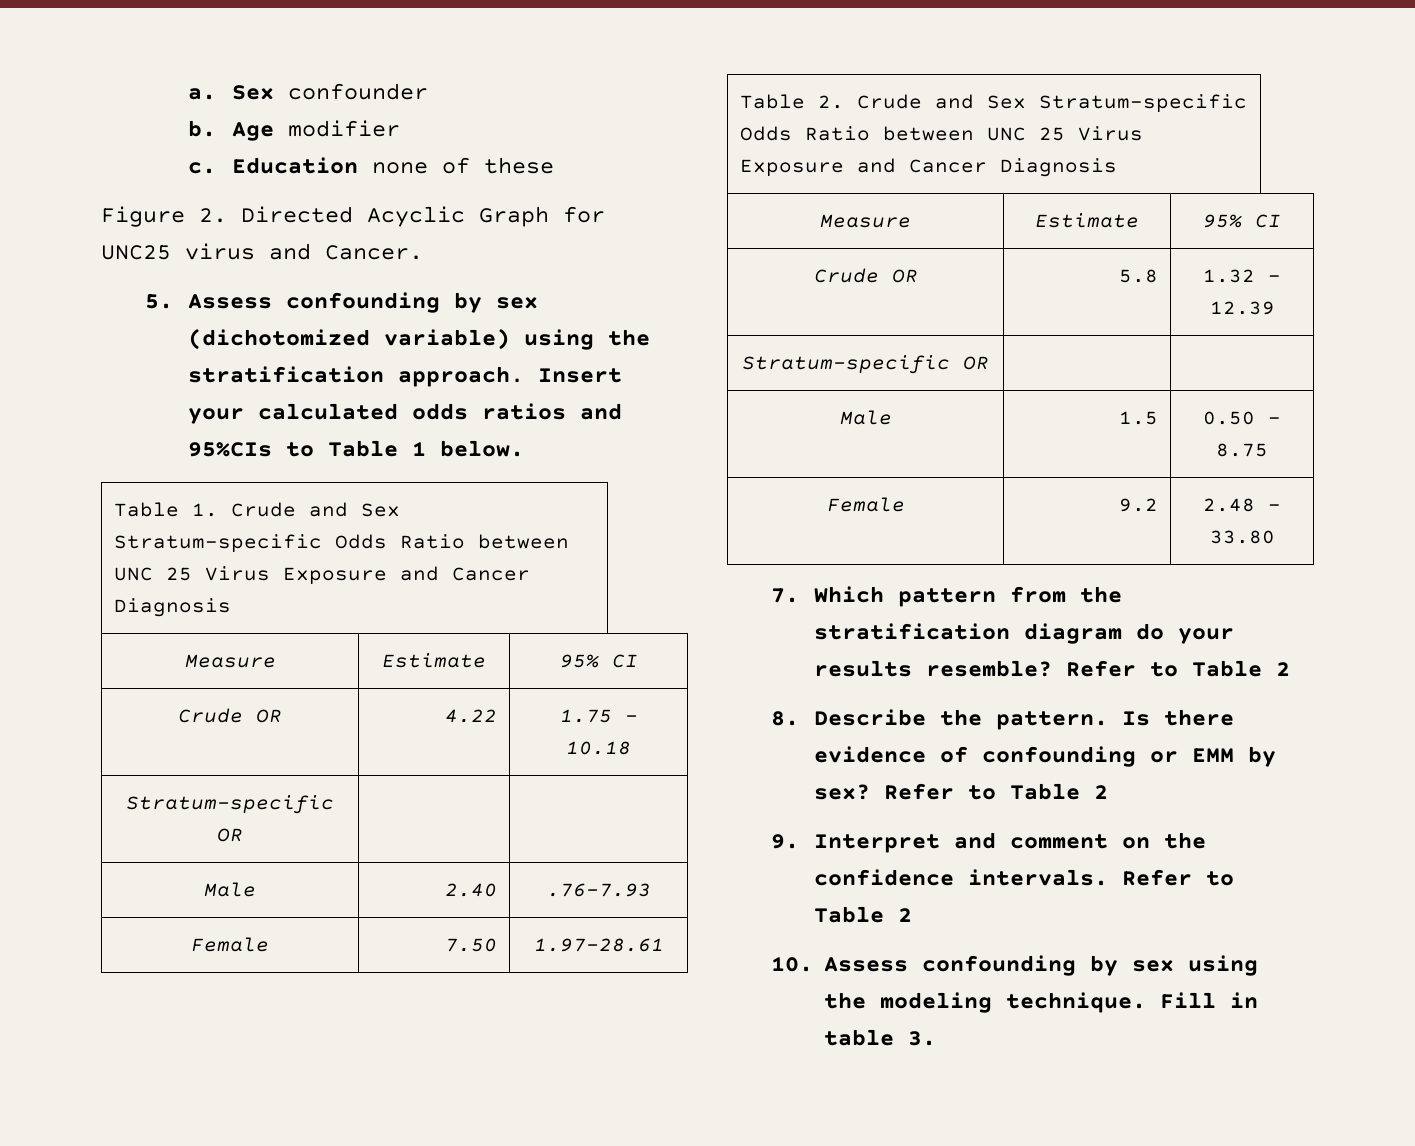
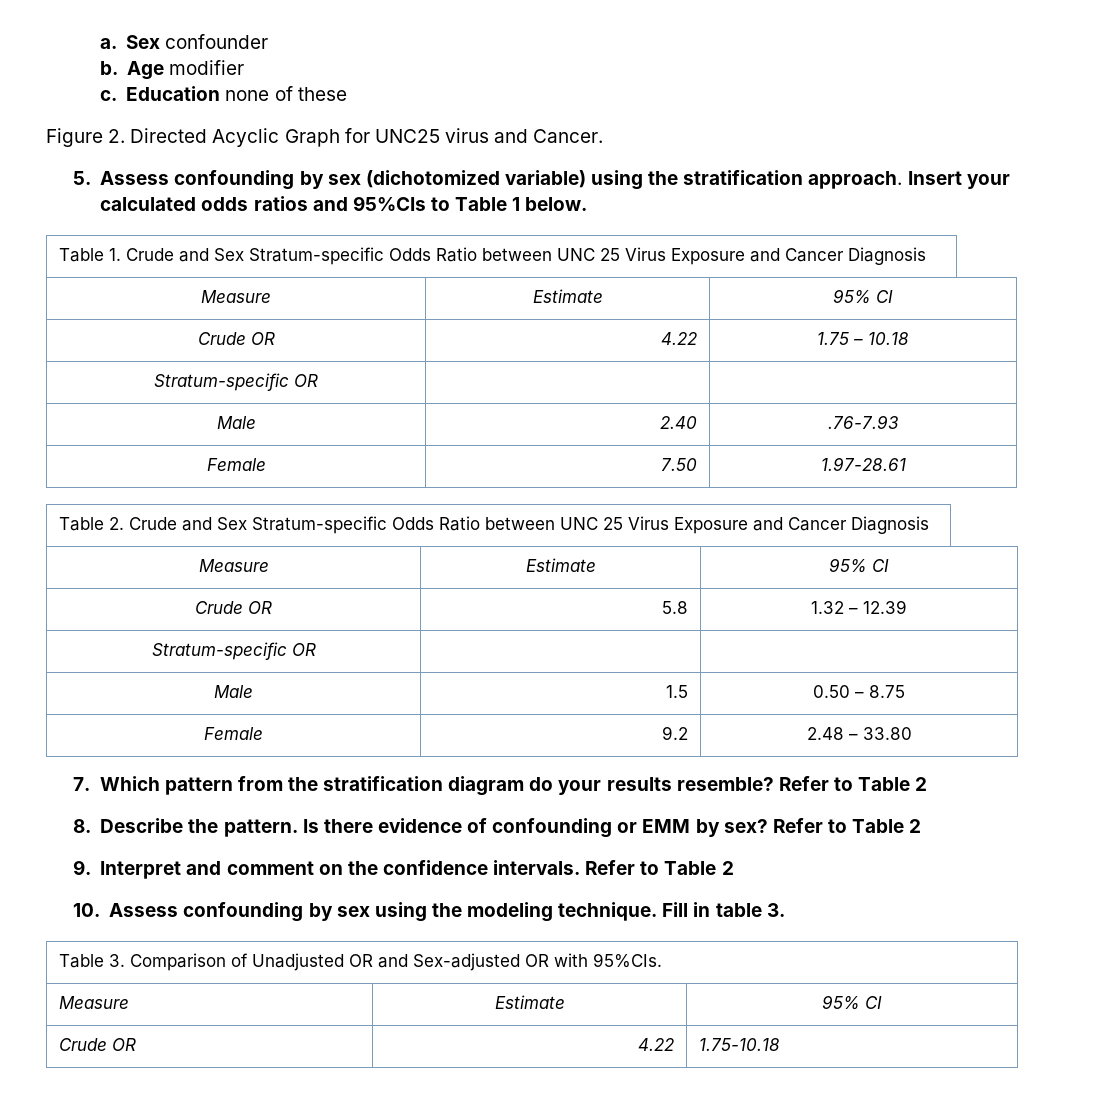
+ Table 3. Comparison of Unadjusted OR and Sex-adjusted OR with 95%CIs.
+ Measure | Estimate | 95% CI
+ Crude OR | 4.22 | 1.75-10.18

